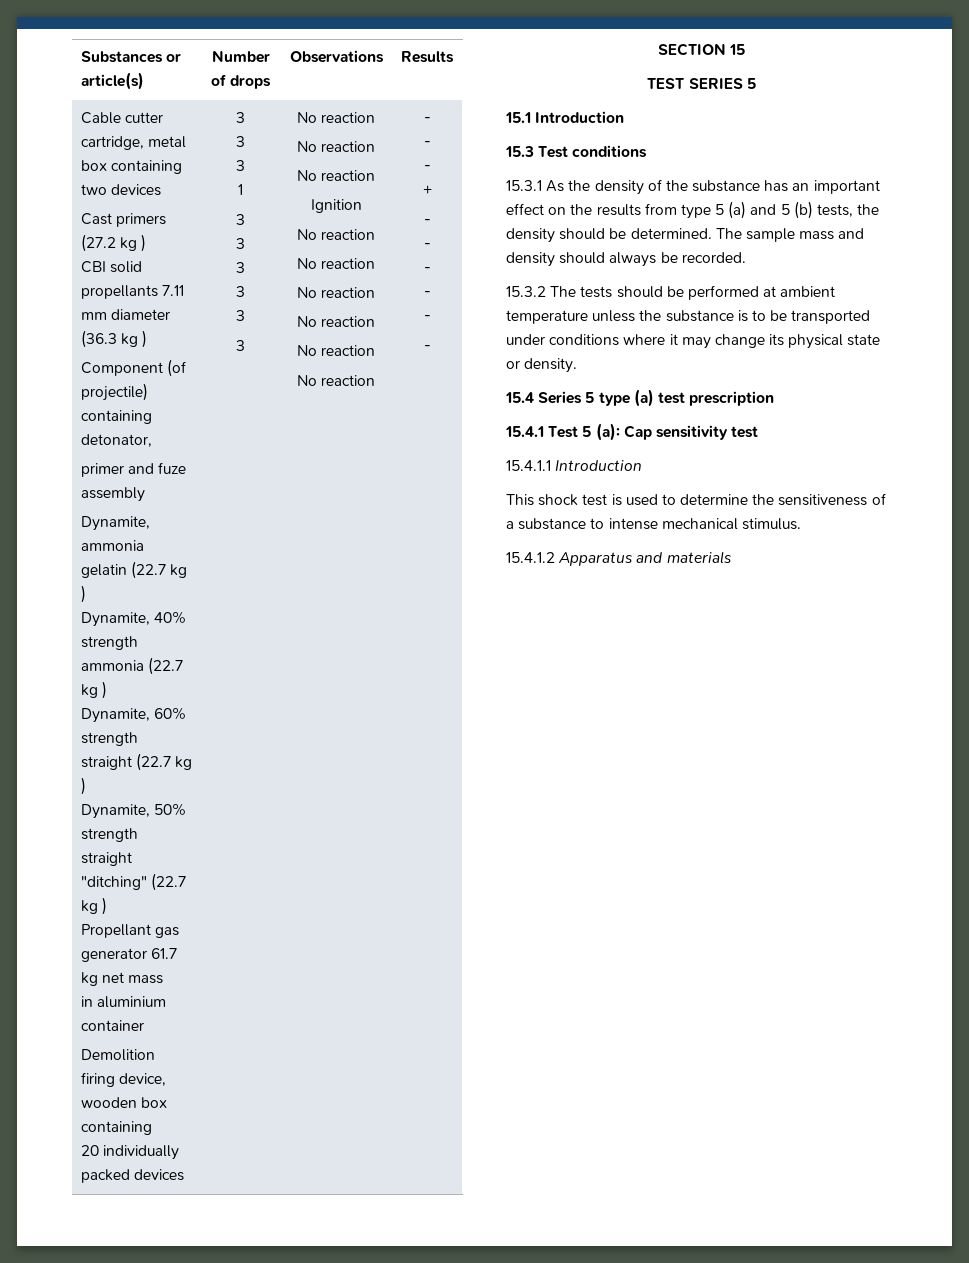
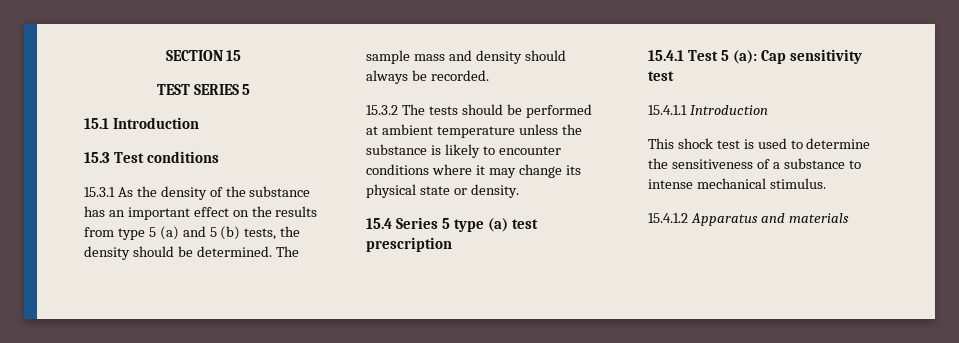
- Substances or article(s) | Number of drops | Observations | Results
- Cable cutter cartridge, metal box containing two devices
- Cast primers (27.2 kg )
- CBI solid propellants 7.11 mm diameter (36.3 kg )
- Component (of projectile) containing detonator,
- primer and fuze assembly
- Dynamite, ammonia gelatin (22.7 kg )
- Dynamite, 40% strength ammonia (22.7 kg )
- Dynamite, 60% strength straight (22.7 kg )
- Dynamite, 50% strength straight "ditching" (22.7 kg )
- Propellant gas generator 61.7 kg net mass
- in aluminium container
- Demolition firing device, wooden box containing
- 20 individually packed devices | 3
- 3
- 3
- 1
- 3
- 3
- 3
- 3
- 3
- 3 | No reaction
- No reaction
- No reaction
- Ignition
- No reaction
- No reaction
- No reaction
- No reaction
- No reaction
- No reaction | -
- -
- -
- +
- -
- -
- -
- -
- -
- -
- 15.3.2 The tests should be performed at ambient temperature unless the substance is to be transported under conditions where it may change its physical state or density.
+ 15.3.2 The tests should be performed at ambient temperature unless the substance is likely to encounter conditions where it may change its physical state or density.

